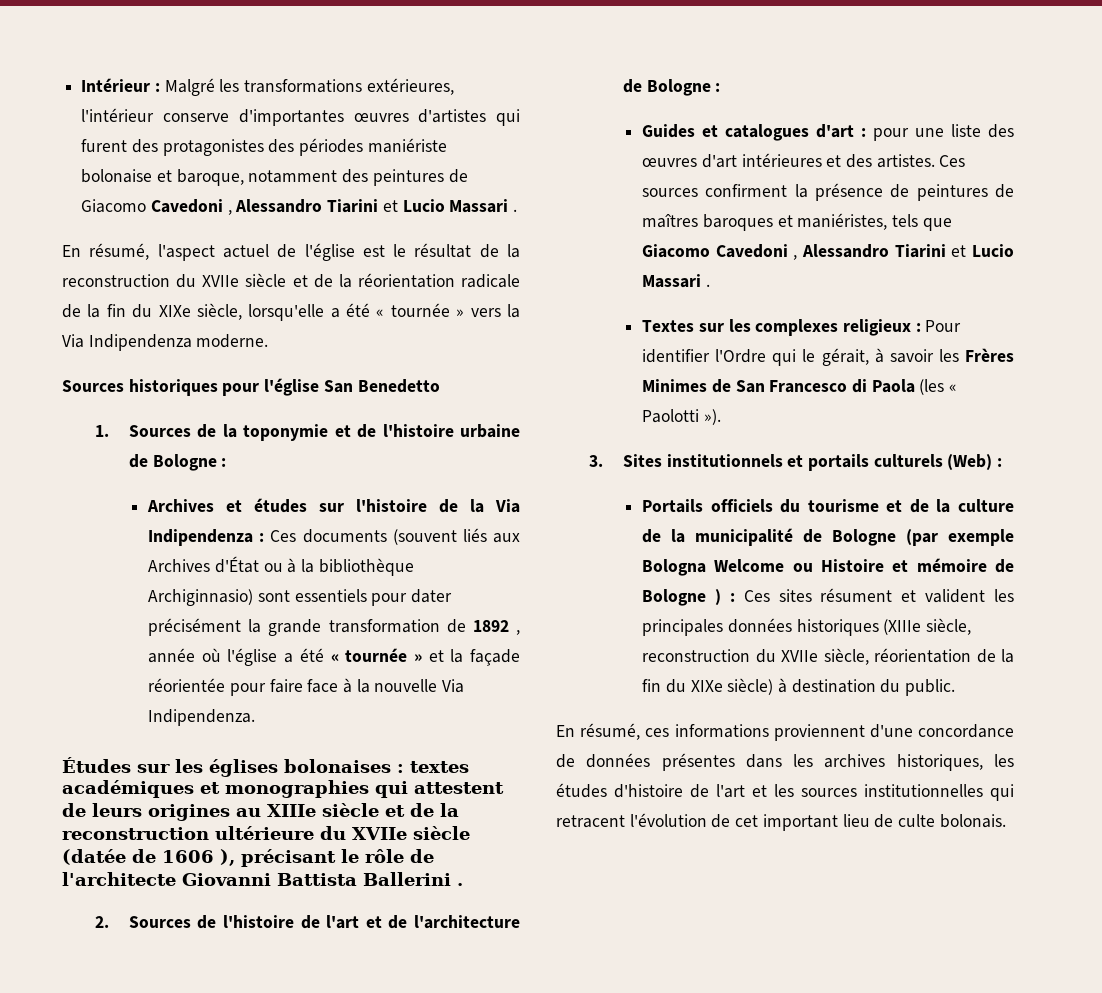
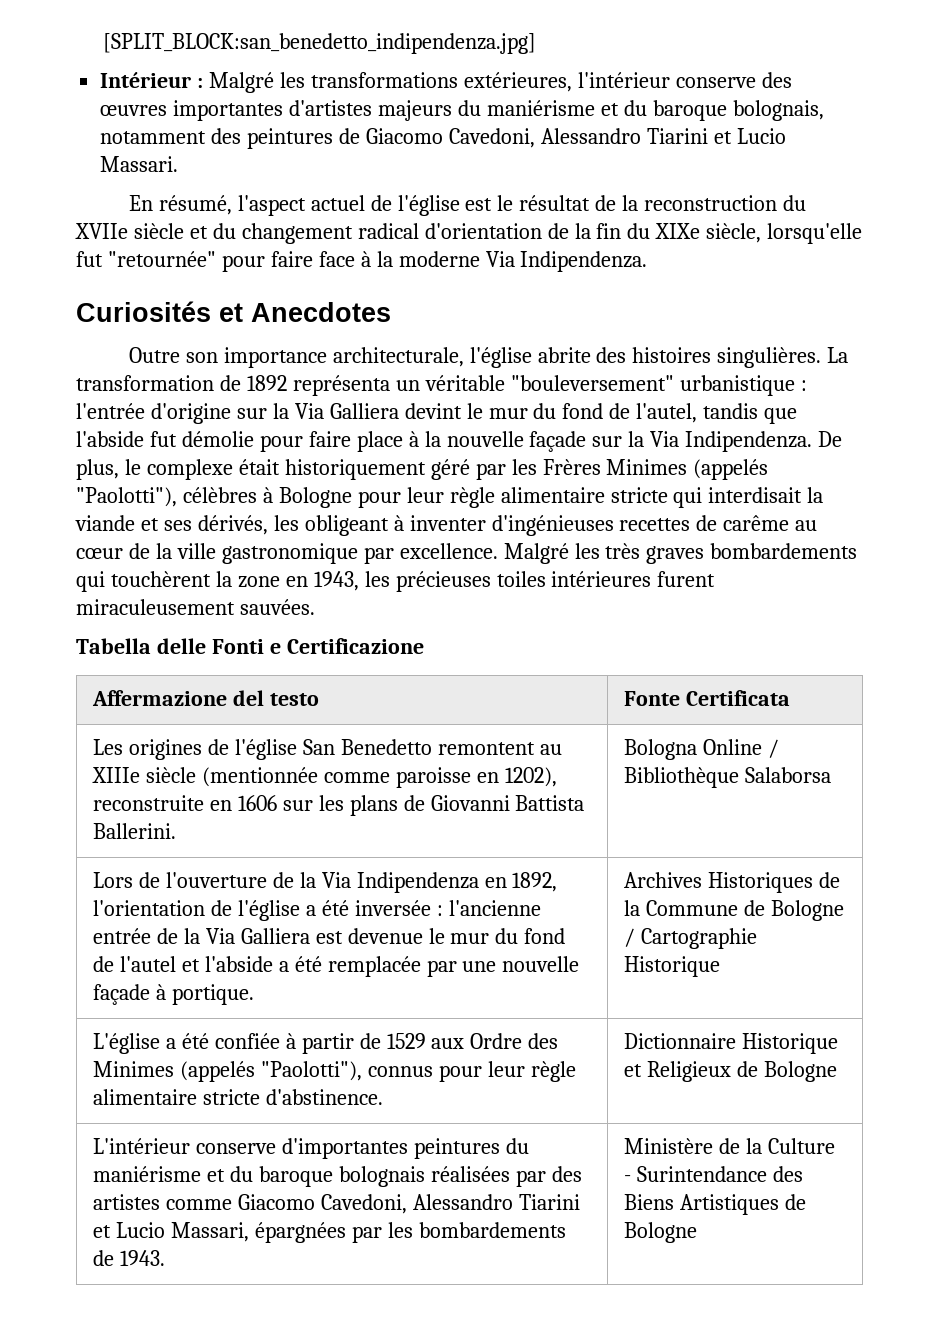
+ [SPLIT_BLOCK:san_benedetto_indipendenza.jpg]
- Intérieur : Malgré les transformations extérieures, l'intérieur conserve d'importantes œuvres d'artistes qui furent des protagonistes des périodes maniériste bolonaise et baroque, notamment des peintures de Giacomo Cavedoni , Alessandro Tiarini et Lucio Massari .
+ Intérieur : Malgré les transformations extérieures, l'intérieur conserve des œuvres importantes d'artistes majeurs du maniérisme et du baroque bolognais, notamment des peintures de Giacomo Cavedoni, Alessandro Tiarini et Lucio Massari.
- En résumé, l'aspect actuel de l'église est le résultat de la reconstruction du XVIIe siècle et de la réorientation radicale de la fin du XIXe siècle, lorsqu'elle a été « tournée » vers la Via Indipendenza moderne.
- Sources historiques pour l'église San Benedetto
- 1. Sources de la toponymie et de l'histoire urbaine de Bologne :
- Archives et études sur l'histoire de la Via Indipendenza : Ces documents (souvent liés aux Archives d'État ou à la bibliothèque Archiginnasio) sont essentiels pour dater précisément la grande transformation de 1892 , année où l'église a été « tournée » et la façade réorientée pour faire face à la nouvelle Via Indipendenza.
+ En résumé, l'aspect actuel de l'église est le résultat de la reconstruction du XVIIe siècle et du changement radical d'orientation de la fin du XIXe siècle, lorsqu'elle fut "retournée" pour faire face à la moderne Via Indipendenza.
- Études sur les églises bolonaises : textes académiques et monographies qui attestent de leurs origines au XIIIe siècle et de la reconstruction ultérieure du XVIIe siècle (datée de 1606 ), précisant le rôle de l'architecte Giovanni Battista Ballerini .
- 2. Sources de l'histoire de l'art et de l'architecture de Bologne :
- Guides et catalogues d'art : pour une liste des œuvres d'art intérieures et des artistes. Ces sources confirment la présence de peintures de maîtres baroques et maniéristes, tels que Giacomo Cavedoni , Alessandro Tiarini et Lucio Massari .
- Textes sur les complexes religieux : Pour identifier l'Ordre qui le gérait, à savoir les Frères Minimes de San Francesco di Paola (les « Paolotti »).
- 3. Sites institutionnels et portails culturels (Web) :
- Portails officiels du tourisme et de la culture de la municipalité de Bologne (par exemple Bologna Welcome ou Histoire et mémoire de Bologne ) : Ces sites résument et valident les principales données historiques (XIIIe siècle, reconstruction du XVIIe siècle, réorientation de la fin du XIXe siècle) à destination du public.
- En résumé, ces informations proviennent d'une concordance de données présentes dans les archives historiques, les études d'histoire de l'art et les sources institutionnelles qui retracent l'évolution de cet important lieu de culte bolonais.
+ Curiosités et Anecdotes
+ Outre son importance architecturale, l'église abrite des histoires singulières. La transformation de 1892 représenta un véritable "bouleversement" urbanistique : l'entrée d'origine sur la Via Galliera devint le mur du fond de l'autel, tandis que l'abside fut démolie pour faire place à la nouvelle façade sur la Via Indipendenza. De plus, le complexe était historiquement géré par les Frères Minimes (appelés "Paolotti"), célèbres à Bologne pour leur règle alimentaire stricte qui interdisait la viande et ses dérivés, les obligeant à inventer d'ingénieuses recettes de carême au cœur de la ville gastronomique par excellence. Malgré les très graves bombardements qui touchèrent la zone en 1943, les précieuses toiles intérieures furent miraculeusement sauvées.
+ Tabella delle Fonti e Certificazione
+ Affermazione del testo | Fonte Certificata
+ Les origines de l'église San Benedetto remontent au XIIIe siècle (mentionnée comme paroisse en 1202), reconstruite en 1606 sur les plans de Giovanni Battista Ballerini. | Bologna Online / Bibliothèque Salaborsa
+ Lors de l'ouverture de la Via Indipendenza en 1892, l'orientation de l'église a été inversée : l'ancienne entrée de la Via Galliera est devenue le mur du fond de l'autel et l'abside a été remplacée par une nouvelle façade à portique. | Archives Historiques de la Commune de Bologne / Cartographie Historique
+ L'église a été confiée à partir de 1529 aux Ordre des Minimes (appelés "Paolotti"), connus pour leur règle alimentaire stricte d'abstinence. | Dictionnaire Historique et Religieux de Bologne
+ L'intérieur conserve d'importantes peintures du maniérisme et du baroque bolognais réalisées par des artistes comme Giacomo Cavedoni, Alessandro Tiarini et Lucio Massari, épargnées par les bombardements de 1943. | Ministère de la Culture - Surintendance des Biens Artistiques de Bologne

